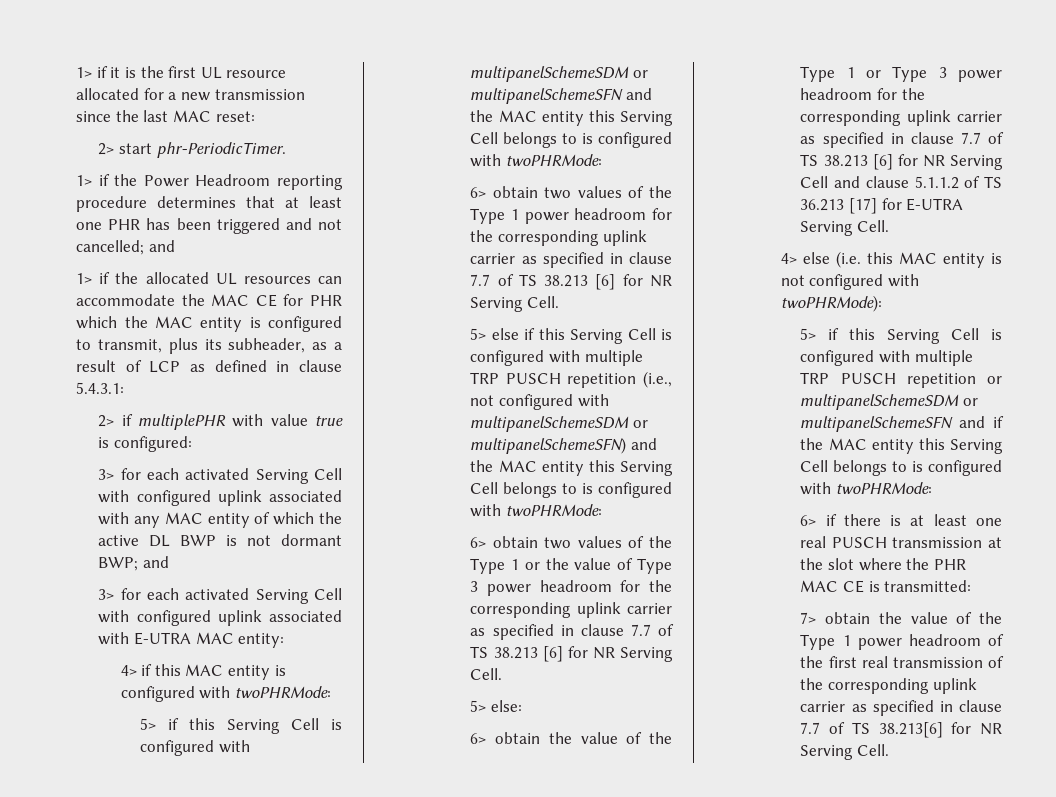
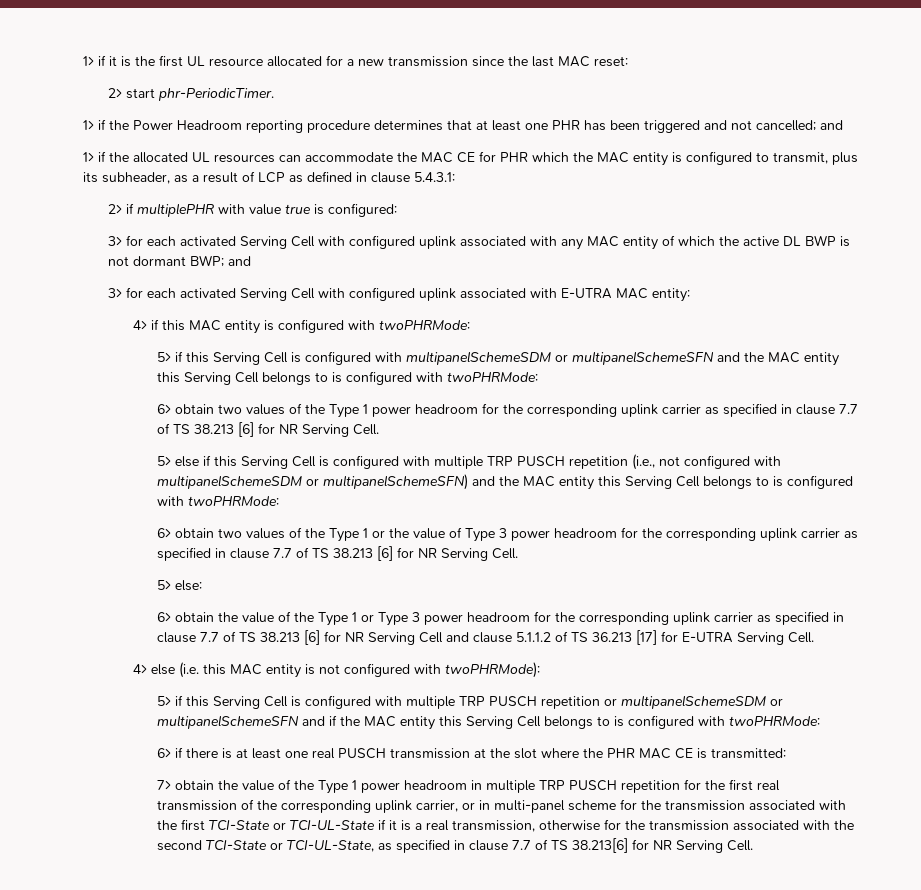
- 7> obtain the value of the Type 1 power headroom of the first real transmission of the corresponding uplink carrier as specified in clause 7.7 of TS 38.213[6] for NR Serving Cell.
+ 7> obtain the value of the Type 1 power headroom in multiple TRP PUSCH repetition for the first real transmission of the corresponding uplink carrier, or in multi-panel scheme for the transmission associated with the first TCI-State or TCI-UL-State if it is a real transmission, otherwise for the transmission associated with the second TCI-State or TCI-UL-State, as specified in clause 7.7 of TS 38.213[6] for NR Serving Cell.

